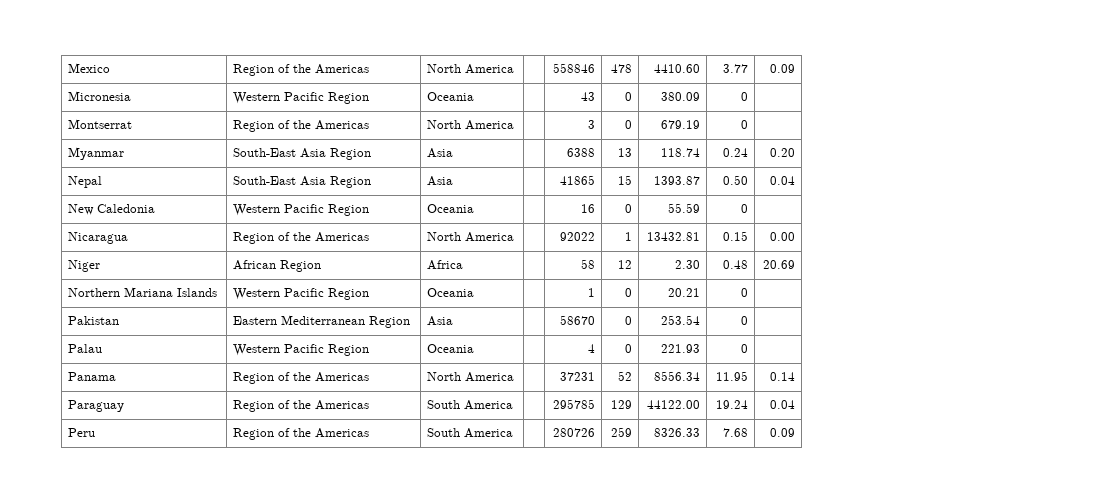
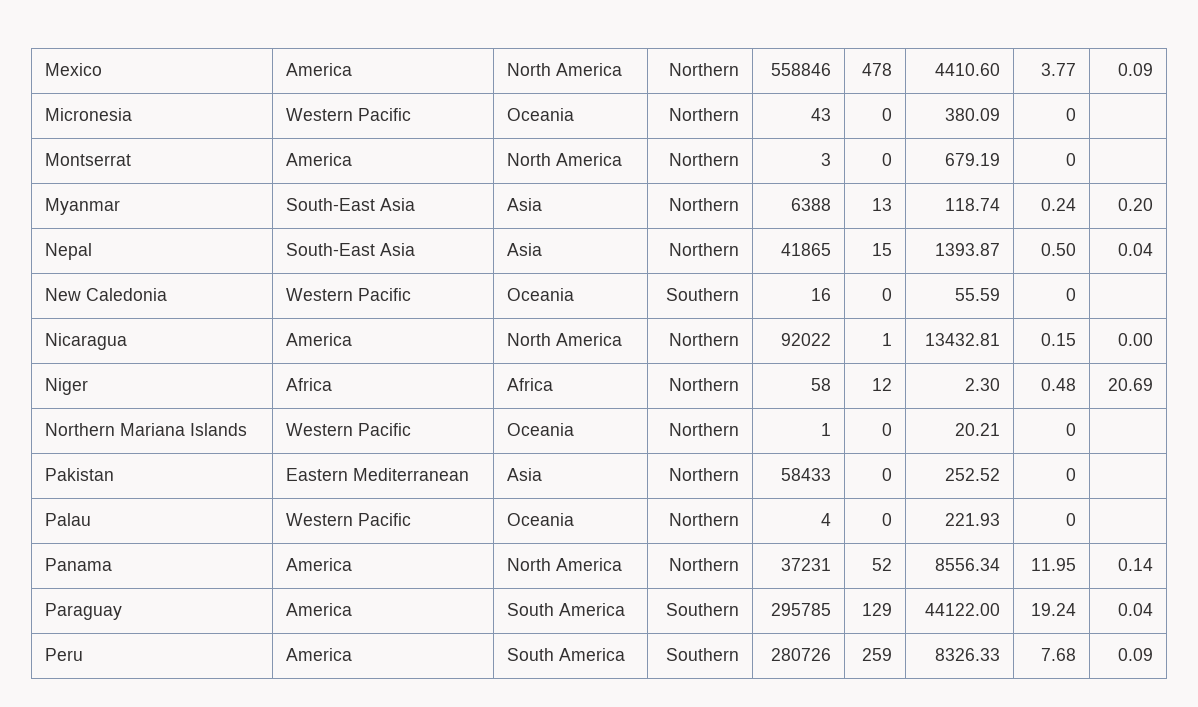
- Mexico | Region of the Americas | North America | | 558846 | 478 | 4410.60 | 3.77 | 0.09
+ Mexico | America | North America | Northern | 558846 | 478 | 4410.60 | 3.77 | 0.09
- Micronesia | Western Pacific Region | Oceania | | 43 | 0 | 380.09 | 0 |
+ Micronesia | Western Pacific | Oceania | Northern | 43 | 0 | 380.09 | 0 |
- Montserrat | Region of the Americas | North America | | 3 | 0 | 679.19 | 0 |
+ Montserrat | America | North America | Northern | 3 | 0 | 679.19 | 0 |
- Myanmar | South-East Asia Region | Asia | | 6388 | 13 | 118.74 | 0.24 | 0.20
+ Myanmar | South-East Asia | Asia | Northern | 6388 | 13 | 118.74 | 0.24 | 0.20
- Nepal | South-East Asia Region | Asia | | 41865 | 15 | 1393.87 | 0.50 | 0.04
+ Nepal | South-East Asia | Asia | Northern | 41865 | 15 | 1393.87 | 0.50 | 0.04
- New Caledonia | Western Pacific Region | Oceania | | 16 | 0 | 55.59 | 0 |
+ New Caledonia | Western Pacific | Oceania | Southern | 16 | 0 | 55.59 | 0 |
- Nicaragua | Region of the Americas | North America | | 92022 | 1 | 13432.81 | 0.15 | 0.00
+ Nicaragua | America | North America | Northern | 92022 | 1 | 13432.81 | 0.15 | 0.00
- Niger | African Region | Africa | | 58 | 12 | 2.30 | 0.48 | 20.69
+ Niger | Africa | Africa | Northern | 58 | 12 | 2.30 | 0.48 | 20.69
- Northern Mariana Islands | Western Pacific Region | Oceania | | 1 | 0 | 20.21 | 0 |
+ Northern Mariana Islands | Western Pacific | Oceania | Northern | 1 | 0 | 20.21 | 0 |
- Pakistan | Eastern Mediterranean Region | Asia | | 58670 | 0 | 253.54 | 0 |
+ Pakistan | Eastern Mediterranean | Asia | Northern | 58433 | 0 | 252.52 | 0 |
- Palau | Western Pacific Region | Oceania | | 4 | 0 | 221.93 | 0 |
+ Palau | Western Pacific | Oceania | Northern | 4 | 0 | 221.93 | 0 |
- Panama | Region of the Americas | North America | | 37231 | 52 | 8556.34 | 11.95 | 0.14
+ Panama | America | North America | Northern | 37231 | 52 | 8556.34 | 11.95 | 0.14
- Paraguay | Region of the Americas | South America | | 295785 | 129 | 44122.00 | 19.24 | 0.04
+ Paraguay | America | South America | Southern | 295785 | 129 | 44122.00 | 19.24 | 0.04
- Peru | Region of the Americas | South America | | 280726 | 259 | 8326.33 | 7.68 | 0.09
+ Peru | America | South America | Southern | 280726 | 259 | 8326.33 | 7.68 | 0.09

